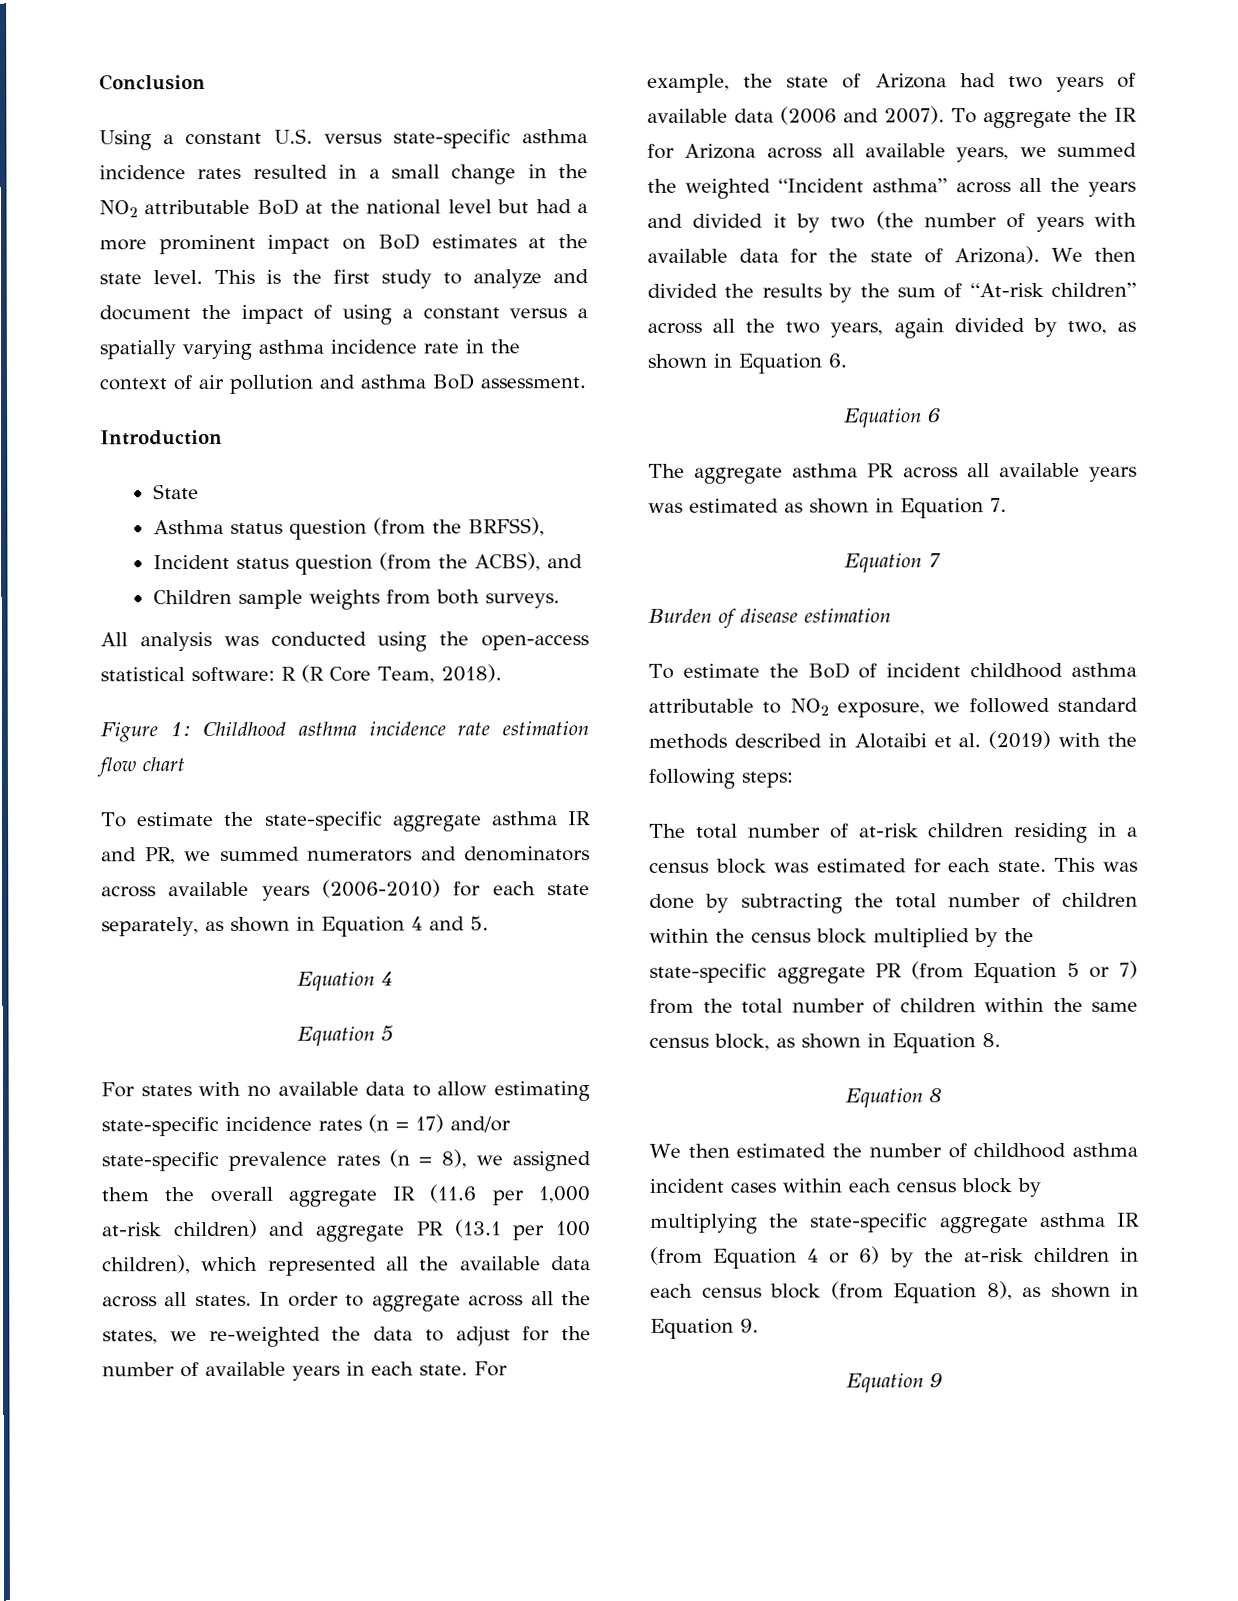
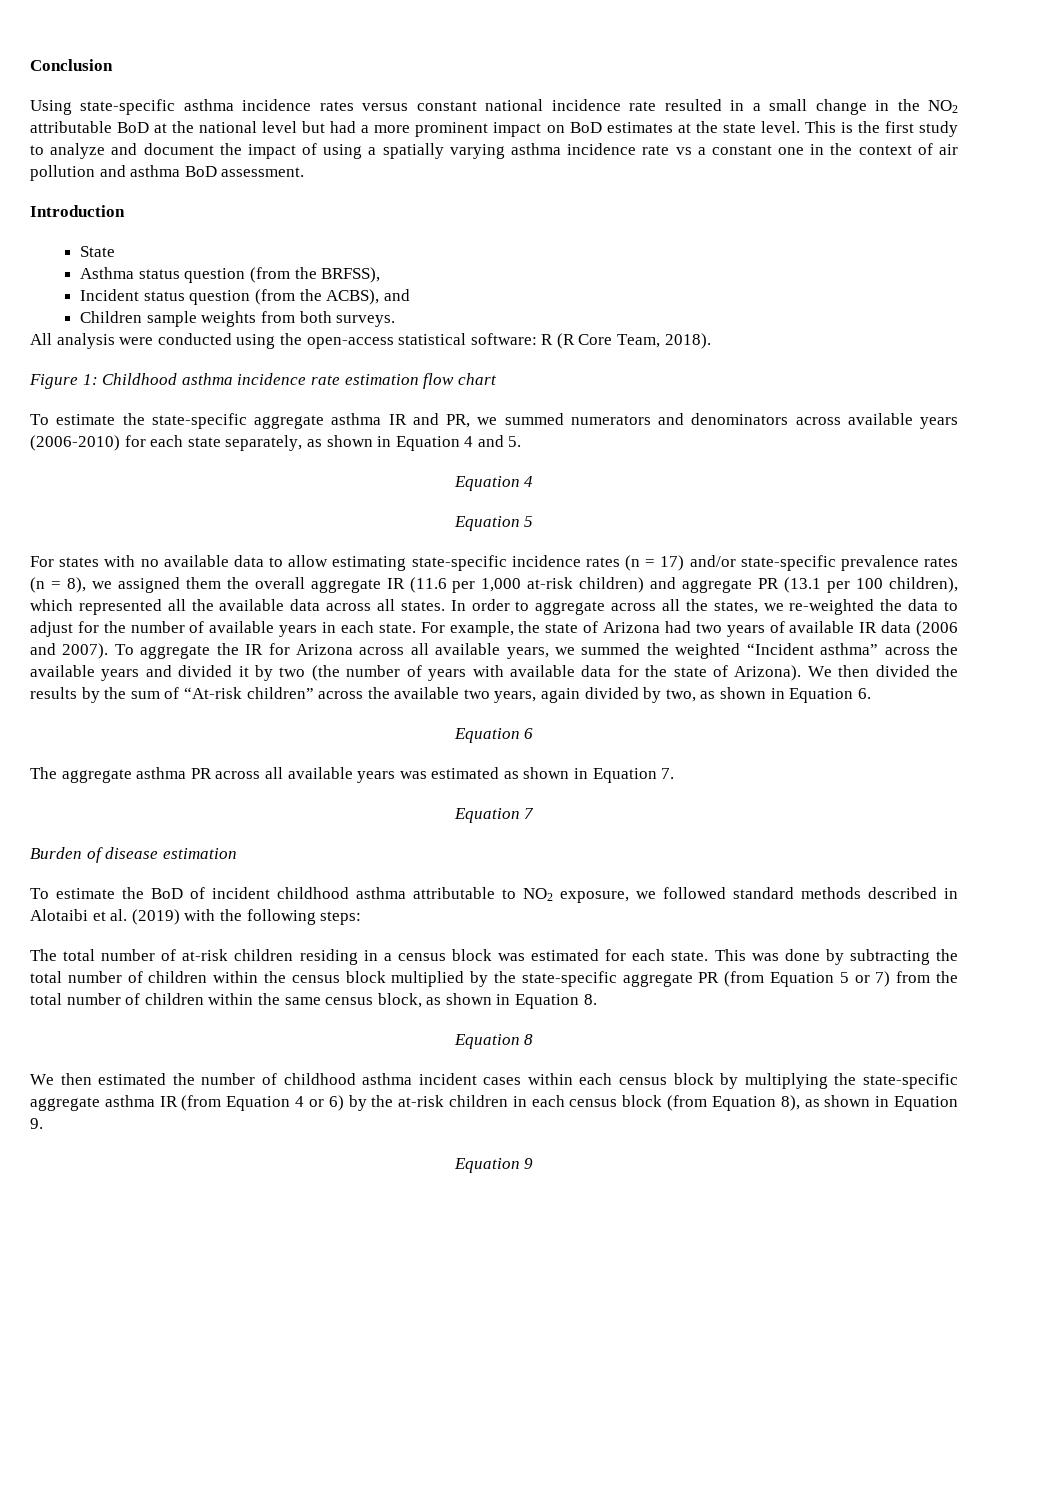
- Using a constant U.S. versus state-specific asthma incidence rates resulted in a small change in the NO2 attributable BoD at the national level but had a more prominent impact on BoD estimates at the state level.
+ Using state-specific asthma incidence rates versus constant national incidence rate resulted in a small change in the NO2 attributable BoD at the national level but had a more prominent impact on BoD estimates at the state level.
- This is the first study to analyze and document the impact of using a constant versus a spatially varying asthma incidence rate in the context of air pollution and asthma BoD assessment.
+ This is the first study to analyze and document the impact of using a spatially varying asthma incidence rate vs a constant one in the context of air pollution and asthma BoD assessment.
- All analysis was conducted using the open-access statistical software: R (R Core Team, 2018).
+ All analysis were conducted using the open-access statistical software: R (R Core Team, 2018).
- For example, the state of Arizona had two years of available data (2006 and 2007).
+ For example, the state of Arizona had two years of available IR data (2006 and 2007).
- To aggregate the IR for Arizona across all available years, we summed the weighted “Incident asthma” across all the years and divided it by two (the number of years with available data for the state of Arizona).
+ To aggregate the IR for Arizona across all available years, we summed the weighted “Incident asthma” across the available years and divided it by two (the number of years with available data for the state of Arizona).
- We then divided the results by the sum of “At-risk children” across all the two years, again divided by two, as shown in Equation 6.
+ We then divided the results by the sum of “At-risk children” across the available two years, again divided by two, as shown in Equation 6.

